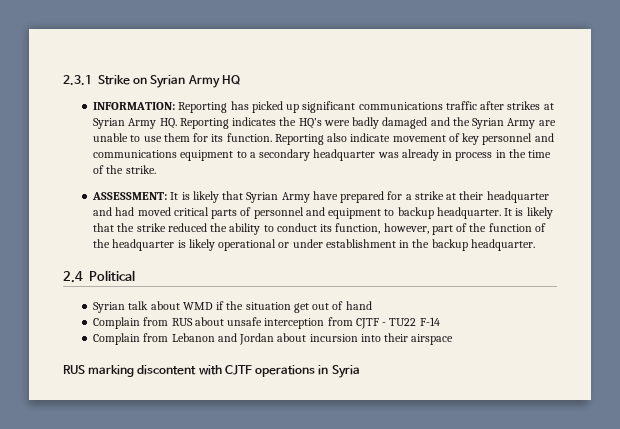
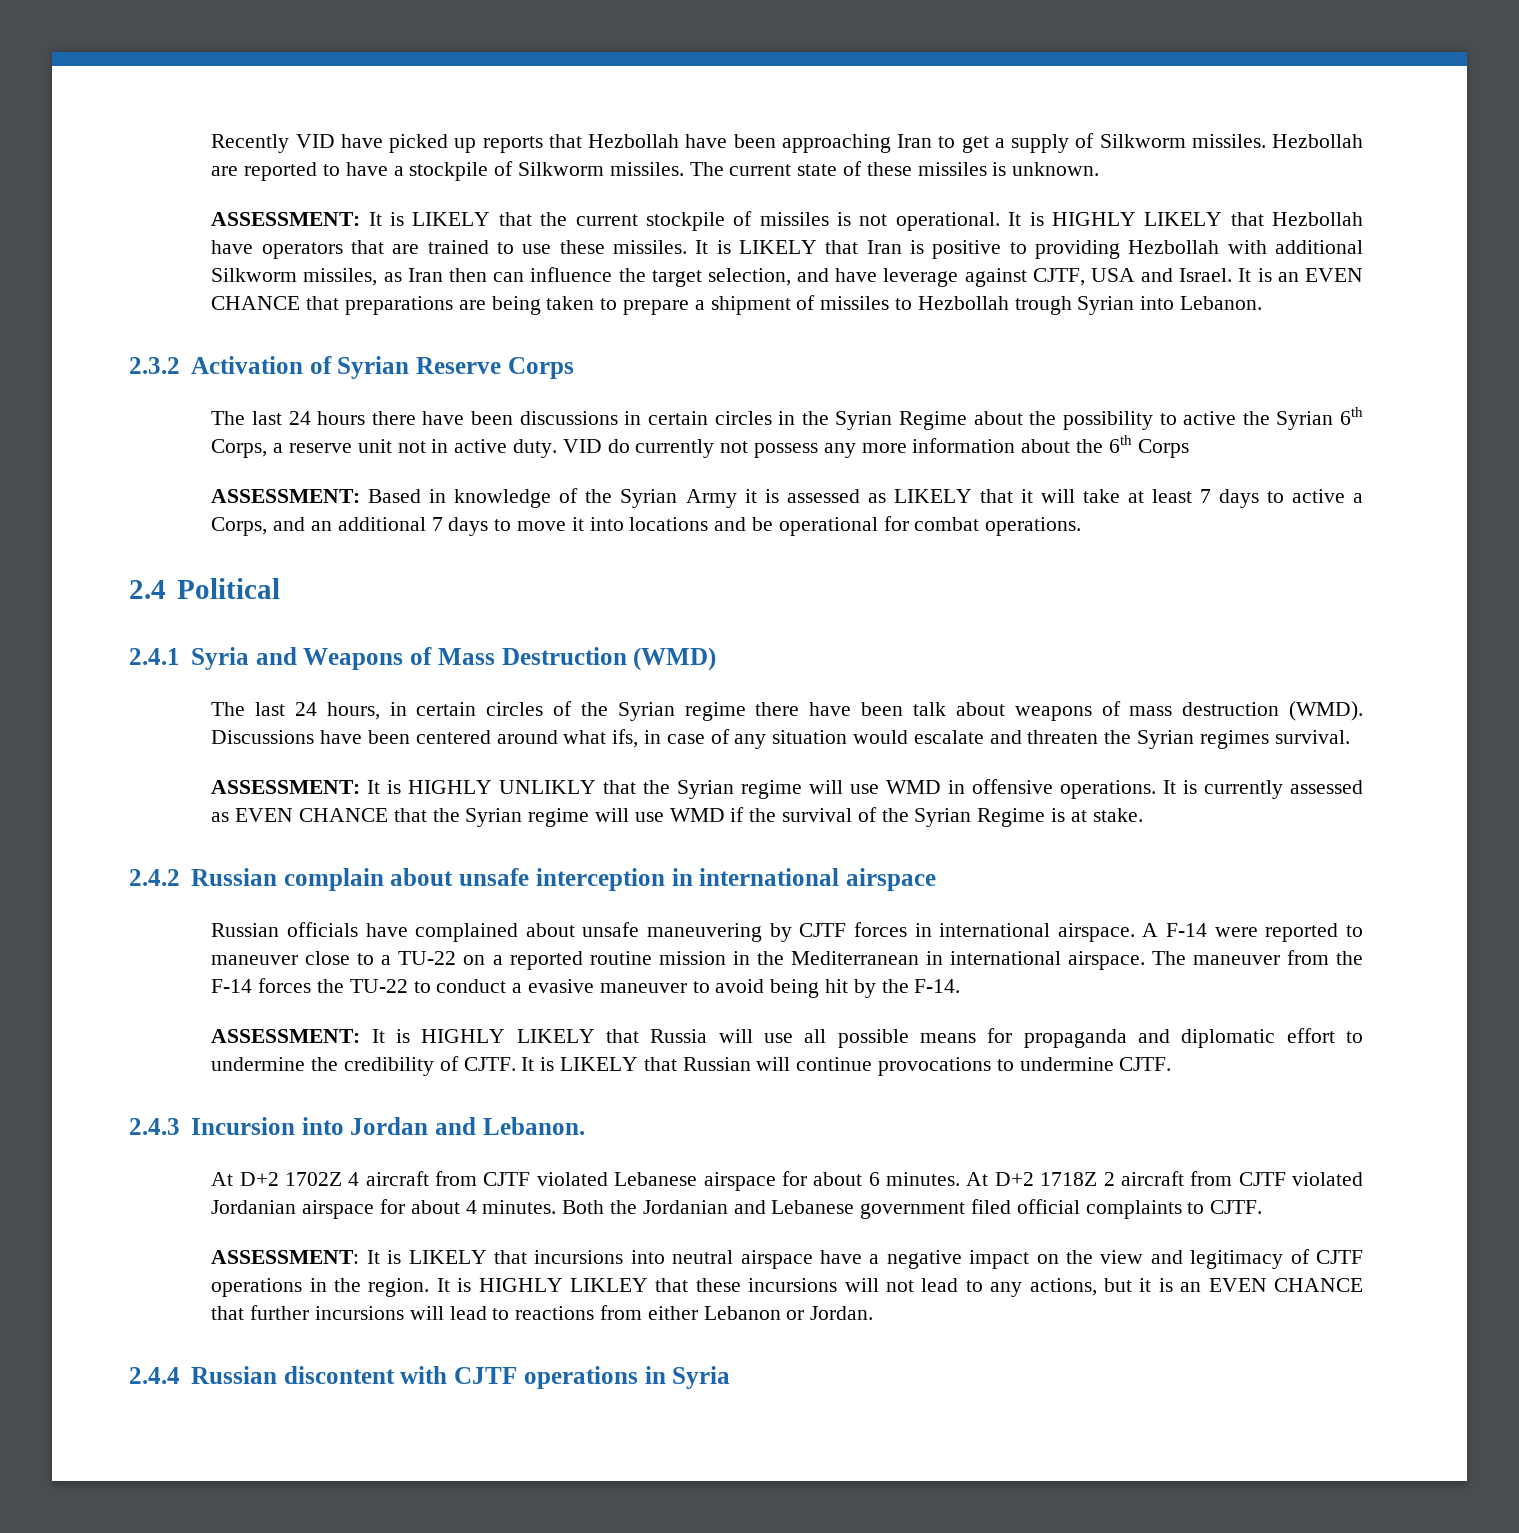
- 2.3.1 Strike on Syrian Army HQ
- INFORMATION: Reporting has picked up significant communications traffic after strikes at Syrian Army HQ. Reporting indicates the HQ’s were badly damaged and the Syrian Army are unable to use them for its function. Reporting also indicate movement of key personnel and communications equipment to a secondary headquarter was already in process in the time of the strike.
- ASSESSMENT: It is likely that Syrian Army have prepared for a strike at their headquarter and had moved critical parts of personnel and equipment to backup headquarter. It is likely that the strike reduced the ability to conduct its function, however, part of the function of the headquarter is likely operational or under establishment in the backup headquarter.
+ Recently VID have picked up reports that Hezbollah have been approaching Iran to get a supply of Silkworm missiles. Hezbollah are reported to have a stockpile of Silkworm missiles. The current state of these missiles is unknown.
+ ASSESSMENT: It is LIKELY that the current stockpile of missiles is not operational. It is HIGHLY LIKELY that Hezbollah have operators that are trained to use these missiles. It is LIKELY that Iran is positive to providing Hezbollah with additional Silkworm missiles, as Iran then can influence the target selection, and have leverage against CJTF, USA and Israel. It is an EVEN CHANCE that preparations are being taken to prepare a shipment of missiles to Hezbollah trough Syrian into Lebanon.
+ 2.3.2 Activation of Syrian Reserve Corps
+ The last 24 hours there have been discussions in certain circles in the Syrian Regime about the possibility to active the Syrian 6th Corps, a reserve unit not in active duty. VID do currently not possess any more information about the 6th Corps
+ ASSESSMENT: Based in knowledge of the Syrian Army it is assessed as LIKELY that it will take at least 7 days to active a Corps, and an additional 7 days to move it into locations and be operational for combat operations.
  2.4 Political
- Syrian talk about WMD if the situation get out of hand
- Complain from RUS about unsafe interception from CJTF - TU22 F-14
- Complain from Lebanon and Jordan about incursion into their airspace
- RUS marking discontent with CJTF operations in Syria
+ 2.4.1 Syria and Weapons of Mass Destruction (WMD)
+ The last 24 hours, in certain circles of the Syrian regime there have been talk about weapons of mass destruction (WMD). Discussions have been centered around what ifs, in case of any situation would escalate and threaten the Syrian regimes survival.
+ ASSESSMENT: It is HIGHLY UNLIKLY that the Syrian regime will use WMD in offensive operations. It is currently assessed as EVEN CHANCE that the Syrian regime will use WMD if the survival of the Syrian Regime is at stake.
+ 2.4.2 Russian complain about unsafe interception in international airspace
+ Russian officials have complained about unsafe maneuvering by CJTF forces in international airspace. A F-14 were reported to maneuver close to a TU-22 on a reported routine mission in the Mediterranean in international airspace. The maneuver from the F-14 forces the TU-22 to conduct a evasive maneuver to avoid being hit by the F-14.
+ ASSESSMENT: It is HIGHLY LIKELY that Russia will use all possible means for propaganda and diplomatic effort to undermine the credibility of CJTF. It is LIKELY that Russian will continue provocations to undermine CJTF.
+ 2.4.3 Incursion into Jordan and Lebanon.
+ At D+2 1702Z 4 aircraft from CJTF violated Lebanese airspace for about 6 minutes. At D+2 1718Z 2 aircraft from CJTF violated Jordanian airspace for about 4 minutes. Both the Jordanian and Lebanese government filed official complaints to CJTF.
+ ASSESSMENT: It is LIKELY that incursions into neutral airspace have a negative impact on the view and legitimacy of CJTF operations in the region. It is HIGHLY LIKLEY that these incursions will not lead to any actions, but it is an EVEN CHANCE that further incursions will lead to reactions from either Lebanon or Jordan.
+ 2.4.4 Russian discontent with CJTF operations in Syria

